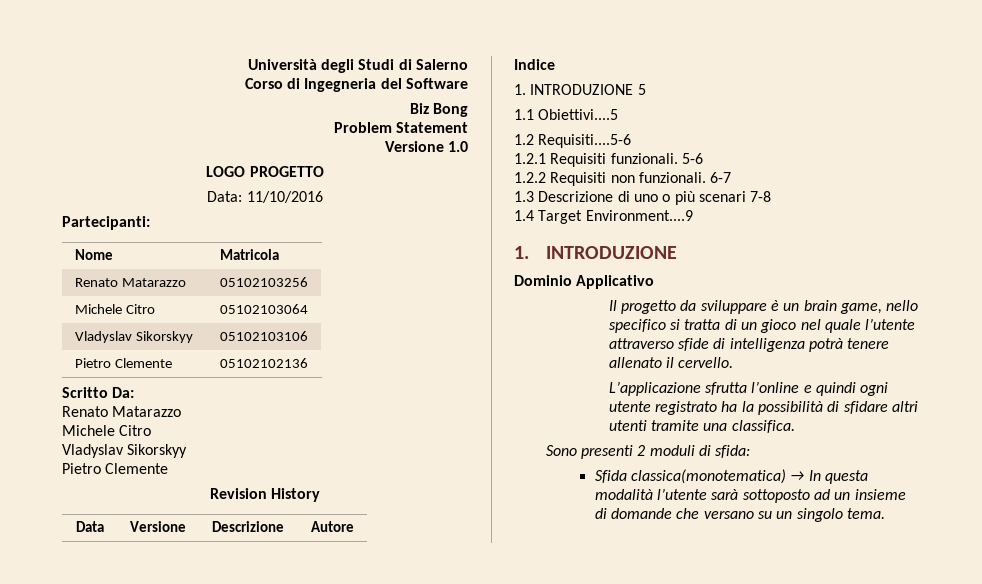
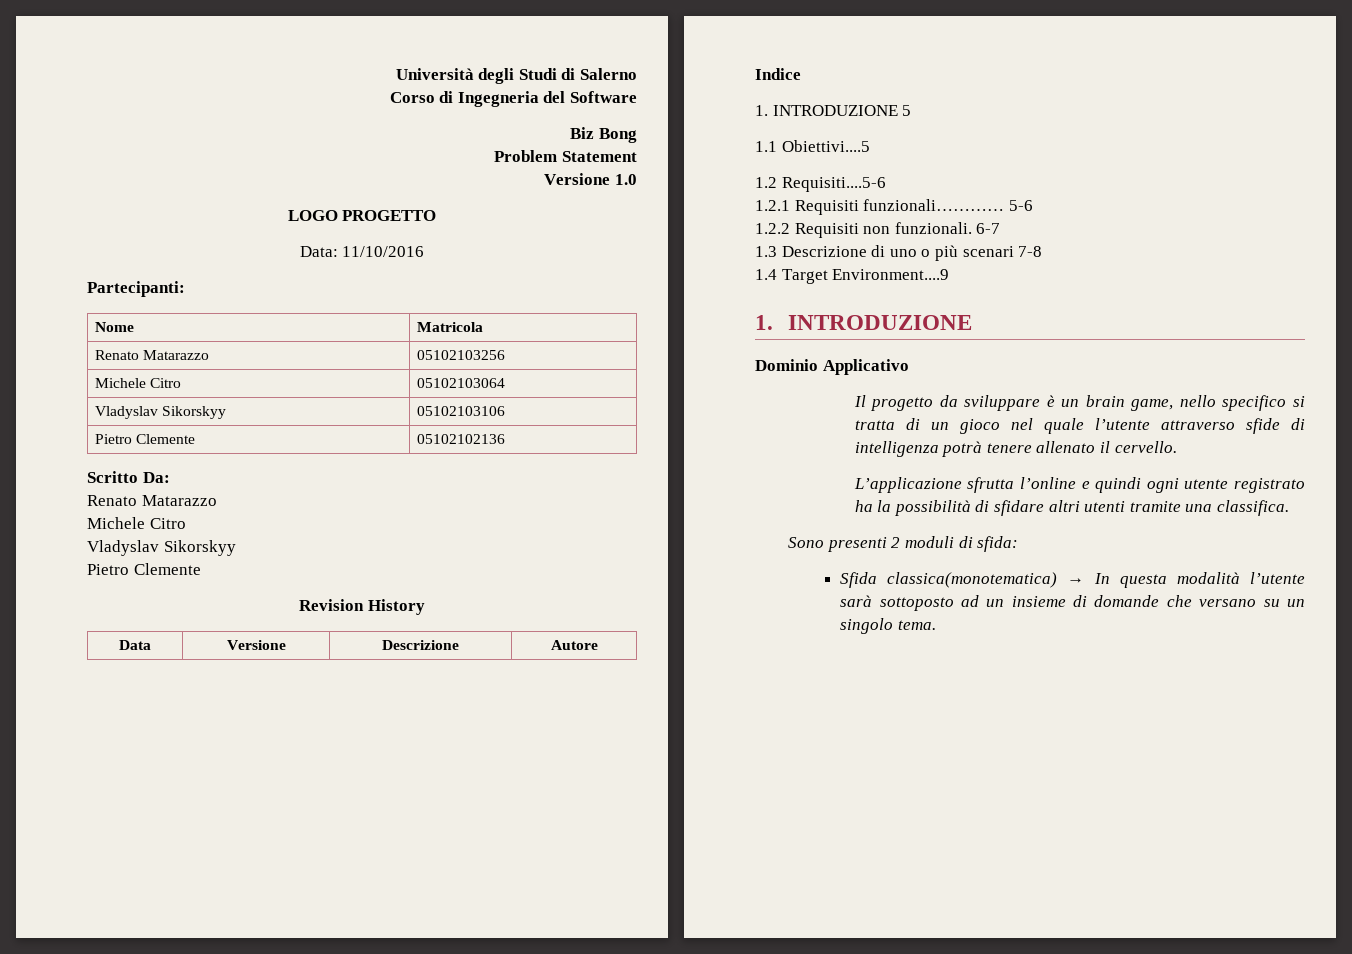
- 1.2.1 Requisiti funzionali.
+ 1.2.1 Requisiti funzionali…………

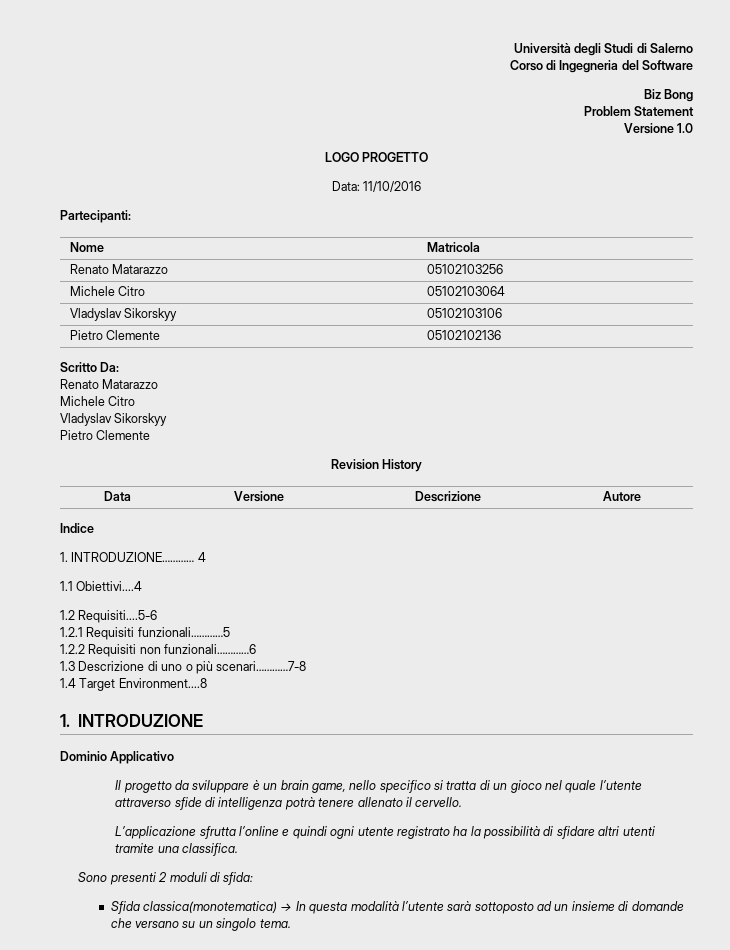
- 1. INTRODUZIONE 5
+ 1. INTRODUZIONE………… 4
- 1.1 Obiettivi....5
+ 1.1 Obiettivi....4
- 1.2.1 Requisiti funzionali………… 5-6
+ 1.2.1 Requisiti funzionali…………5
- 1.2.2 Requisiti non funzionali. 6-7
+ 1.2.2 Requisiti non funzionali…………6
- 1.3 Descrizione di uno o più scenari 7-8
+ 1.3 Descrizione di uno o più scenari…………7-8
- 1.4 Target Environment....9
+ 1.4 Target Environment....8

